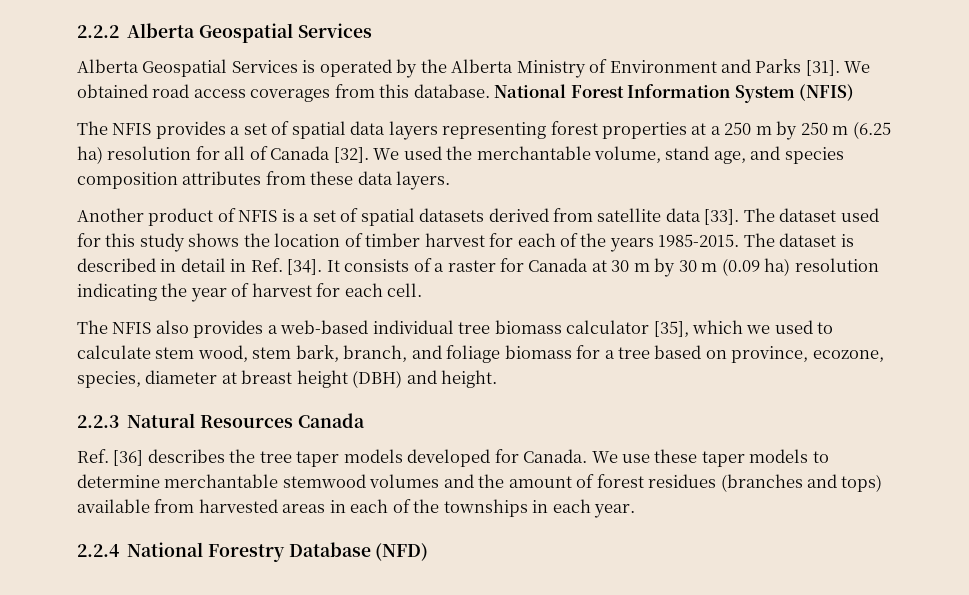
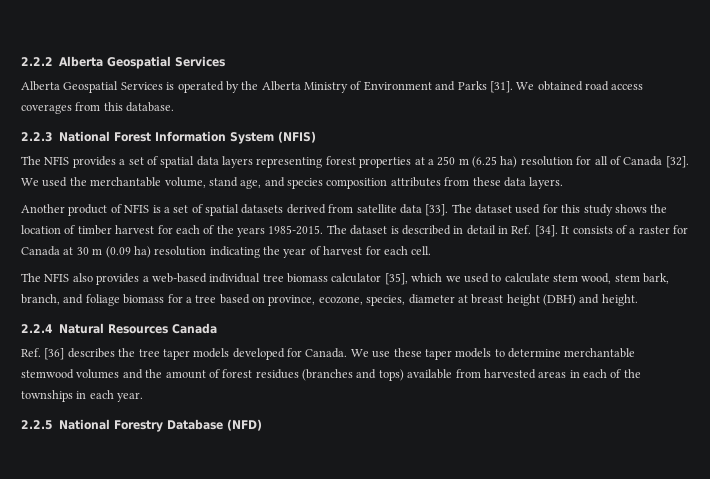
- We obtained road access coverages from this database. National Forest Information System (NFIS)
+ We obtained road access coverages from this database.
+ 2.2.3 National Forest Information System (NFIS)
- The NFIS provides a set of spatial data layers representing forest properties at a 250 m by 250 m (6.25 ha) resolution for all of Canada [32].
+ The NFIS provides a set of spatial data layers representing forest properties at a 250 m (6.25 ha) resolution for all of Canada [32].
- It consists of a raster for Canada at 30 m by 30 m (0.09 ha) resolution indicating the year of harvest for each cell.
+ It consists of a raster for Canada at 30 m (0.09 ha) resolution indicating the year of harvest for each cell.
- 2.2.3 Natural Resources Canada
+ 2.2.4 Natural Resources Canada
- 2.2.4 National Forestry Database (NFD)
+ 2.2.5 National Forestry Database (NFD)

